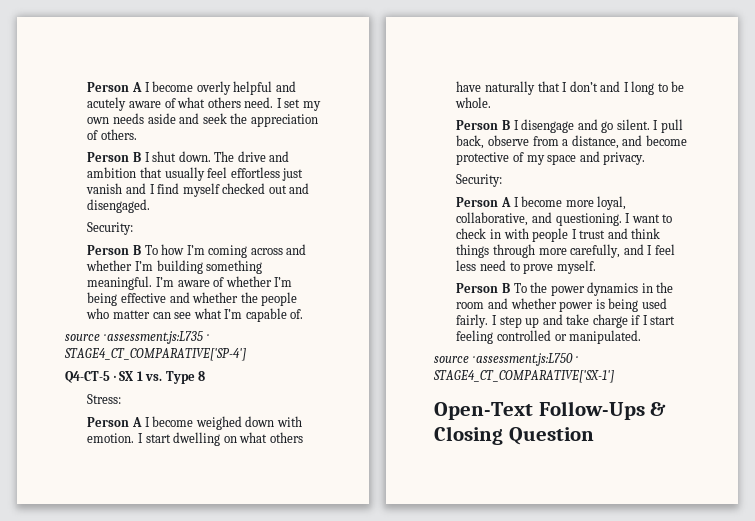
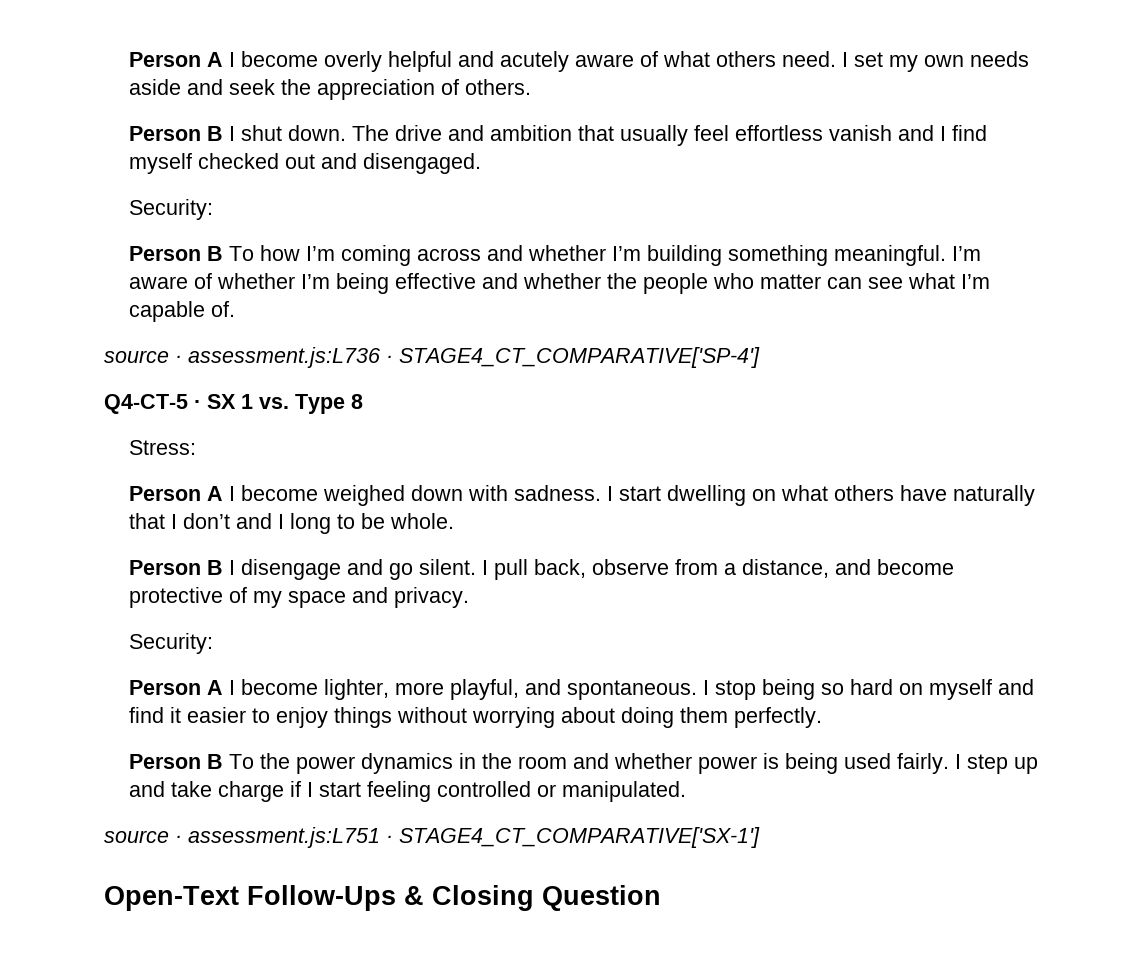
- The drive and ambition that usually feel effortless just vanish and I find myself checked out and disengaged.
+ The drive and ambition that usually feel effortless vanish and I find myself checked out and disengaged.
- source · assessment.js:L735 · STAGE4_CT_COMPARATIVE['SP-4']
+ source · assessment.js:L736 · STAGE4_CT_COMPARATIVE['SP-4']
- Person A I become weighed down with emotion.
+ Person A I become weighed down with sadness.
- Person A I become more loyal, collaborative, and questioning. I want to check in with people I trust and think things through more carefully, and I feel less need to prove myself.
+ Person A I become lighter, more playful, and spontaneous. I stop being so hard on myself and find it easier to enjoy things without worrying about doing them perfectly.
- source · assessment.js:L750 · STAGE4_CT_COMPARATIVE['SX-1']
+ source · assessment.js:L751 · STAGE4_CT_COMPARATIVE['SX-1']

